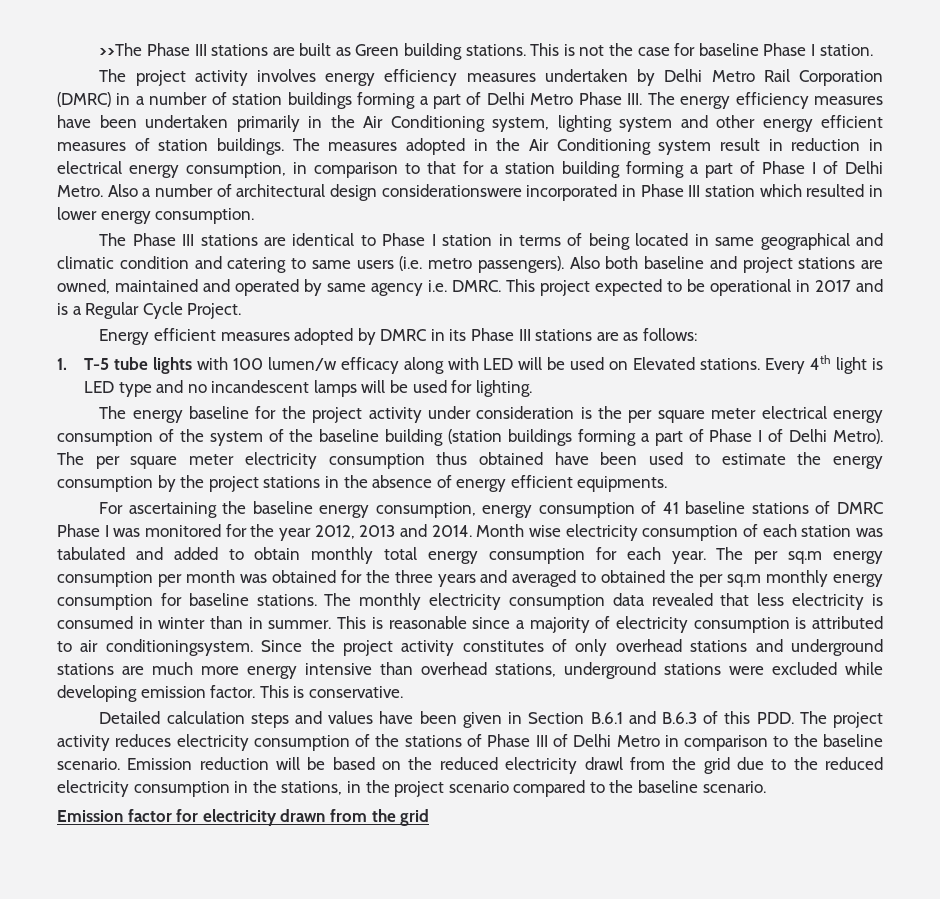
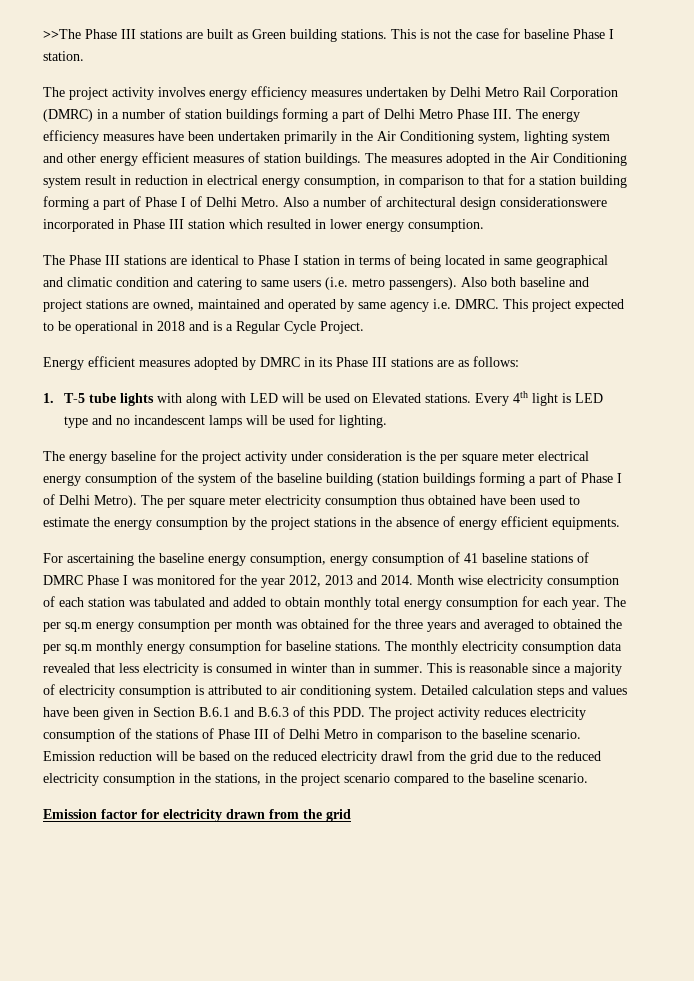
- This project expected to be operational in 2017 and is a Regular Cycle Project.
+ This project expected to be operational in 2018 and is a Regular Cycle Project.
- 1. T-5 tube lights with 100 lumen/w efficacy along with LED will be used on Elevated stations.
+ 1. T-5 tube lights with along with LED will be used on Elevated stations.
- This is reasonable since a majority of electricity consumption is attributed to air conditioningsystem. Since the project activity constitutes of only overhead stations and underground stations are much more energy intensive than overhead stations, underground stations were excluded while developing emission factor. This is conservative.
- Detailed calculation steps and values have been given in Section B.6.1 and B.6.3 of this PDD. The project activity reduces electricity consumption of the stations of Phase III of Delhi Metro in comparison to the baseline scenario.
+ This is reasonable since a majority of electricity consumption is attributed to air conditioning system. Detailed calculation steps and values have been given in Section B.6.1 and B.6.3 of this PDD. The project activity reduces electricity consumption of the stations of Phase III of Delhi Metro in comparison to the baseline scenario.

